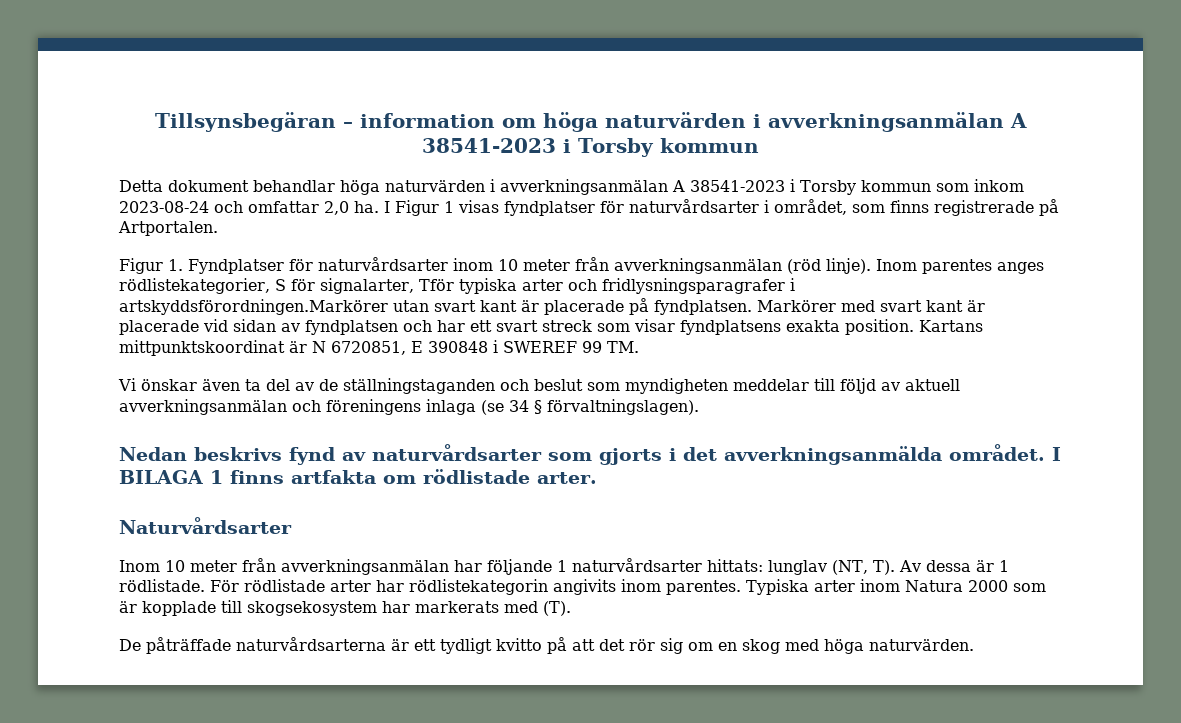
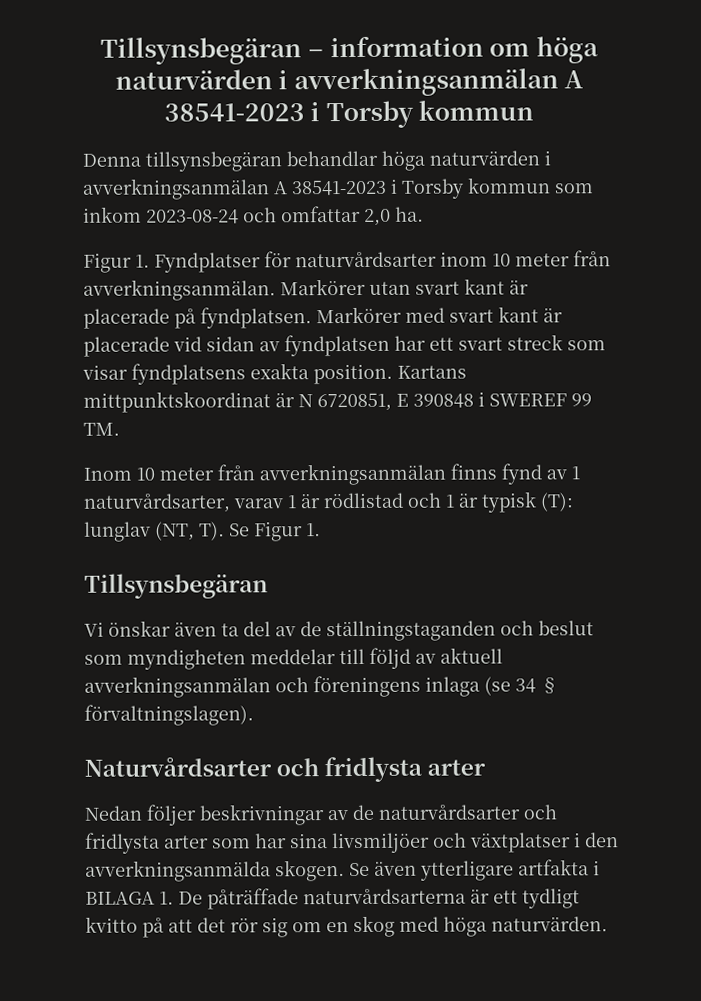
- Detta dokument behandlar höga naturvärden i avverkningsanmälan A 38541-2023 i Torsby kommun som inkom 2023-08-24 och omfattar 2,0 ha. I Figur 1 visas fyndplatser för naturvårdsarter i området, som finns registrerade på Artportalen.
+ Denna tillsynsbegäran behandlar höga naturvärden i avverkningsanmälan A 38541-2023 i Torsby kommun som inkom 2023-08-24 och omfattar 2,0 ha.
- Figur 1. Fyndplatser för naturvårdsarter inom 10 meter från avverkningsanmälan (röd linje). Inom parentes anges rödlistekategorier, S för signalarter, Tför typiska arter och fridlysningsparagrafer i artskyddsförordningen.Markörer utan svart kant är placerade på fyndplatsen.
+ Figur 1. Fyndplatser för naturvårdsarter inom 10 meter från avverkningsanmälan. Markörer utan svart kant är placerade på fyndplatsen.
- Markörer med svart kant är placerade vid sidan av fyndplatsen och har ett svart streck som visar fyndplatsens exakta position.
+ Markörer med svart kant är placerade vid sidan av fyndplatsen har ett svart streck som visar fyndplatsens exakta position.
+ Inom 10 meter från avverkningsanmälan finns fynd av 1 naturvårdsarter, varav 1 är rödlistad och 1 är typisk (T): lunglav (NT, T). Se Figur 1.
+ Tillsynsbegäran
- Nedan beskrivs fynd av naturvårdsarter som gjorts i det avverkningsanmälda området. I BILAGA 1 finns artfakta om rödlistade arter.
- Naturvårdsarter
- Inom 10 meter från avverkningsanmälan har följande 1 naturvårdsarter hittats: lunglav (NT, T). Av dessa är 1 rödlistade. För rödlistade arter har rödlistekategorin angivits inom parentes. Typiska arter inom Natura 2000 som är kopplade till skogsekosystem har markerats med (T).
- De påträffade naturvårdsarterna är ett tydligt kvitto på att det rör sig om en skog med höga naturvärden.
+ Naturvårdsarter och fridlysta arter
+ Nedan följer beskrivningar av de naturvårdsarter och fridlysta arter som har sina livsmiljöer och växtplatser i den avverkningsanmälda skogen. Se även ytterligare artfakta i BILAGA 1. De påträffade naturvårdsarterna är ett tydligt kvitto på att det rör sig om en skog med höga naturvärden.

